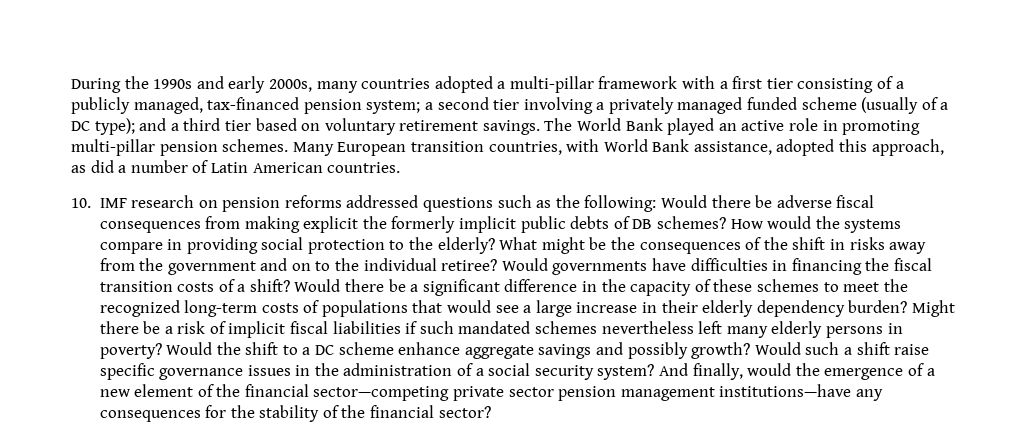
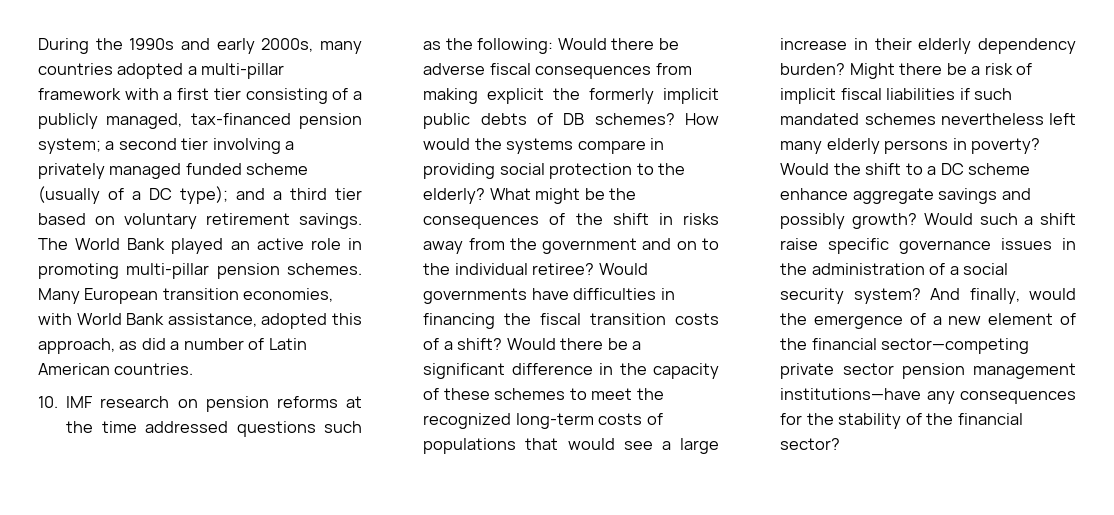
- Many European transition countries, with World Bank assistance, adopted this approach, as did a number of Latin American countries.
+ Many European transition economies, with World Bank assistance, adopted this approach, as did a number of Latin American countries.
- 10. IMF research on pension reforms addressed questions such as the following: Would there be adverse fiscal consequences from making explicit the formerly implicit public debts of DB schemes?
+ 10. IMF research on pension reforms at the time addressed questions such as the following: Would there be adverse fiscal consequences from making explicit the formerly implicit public debts of DB schemes?

